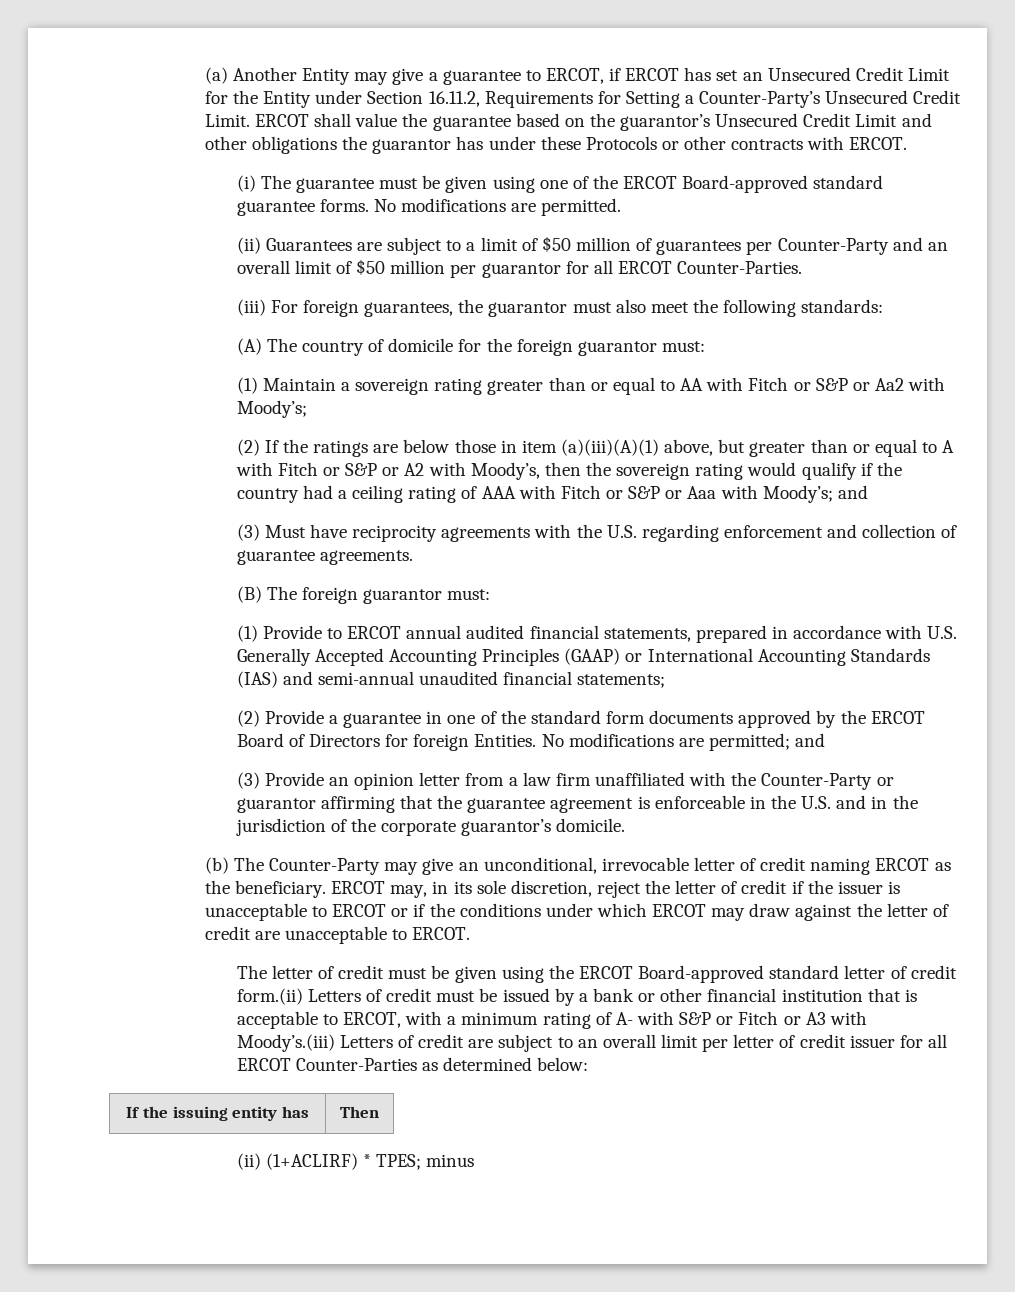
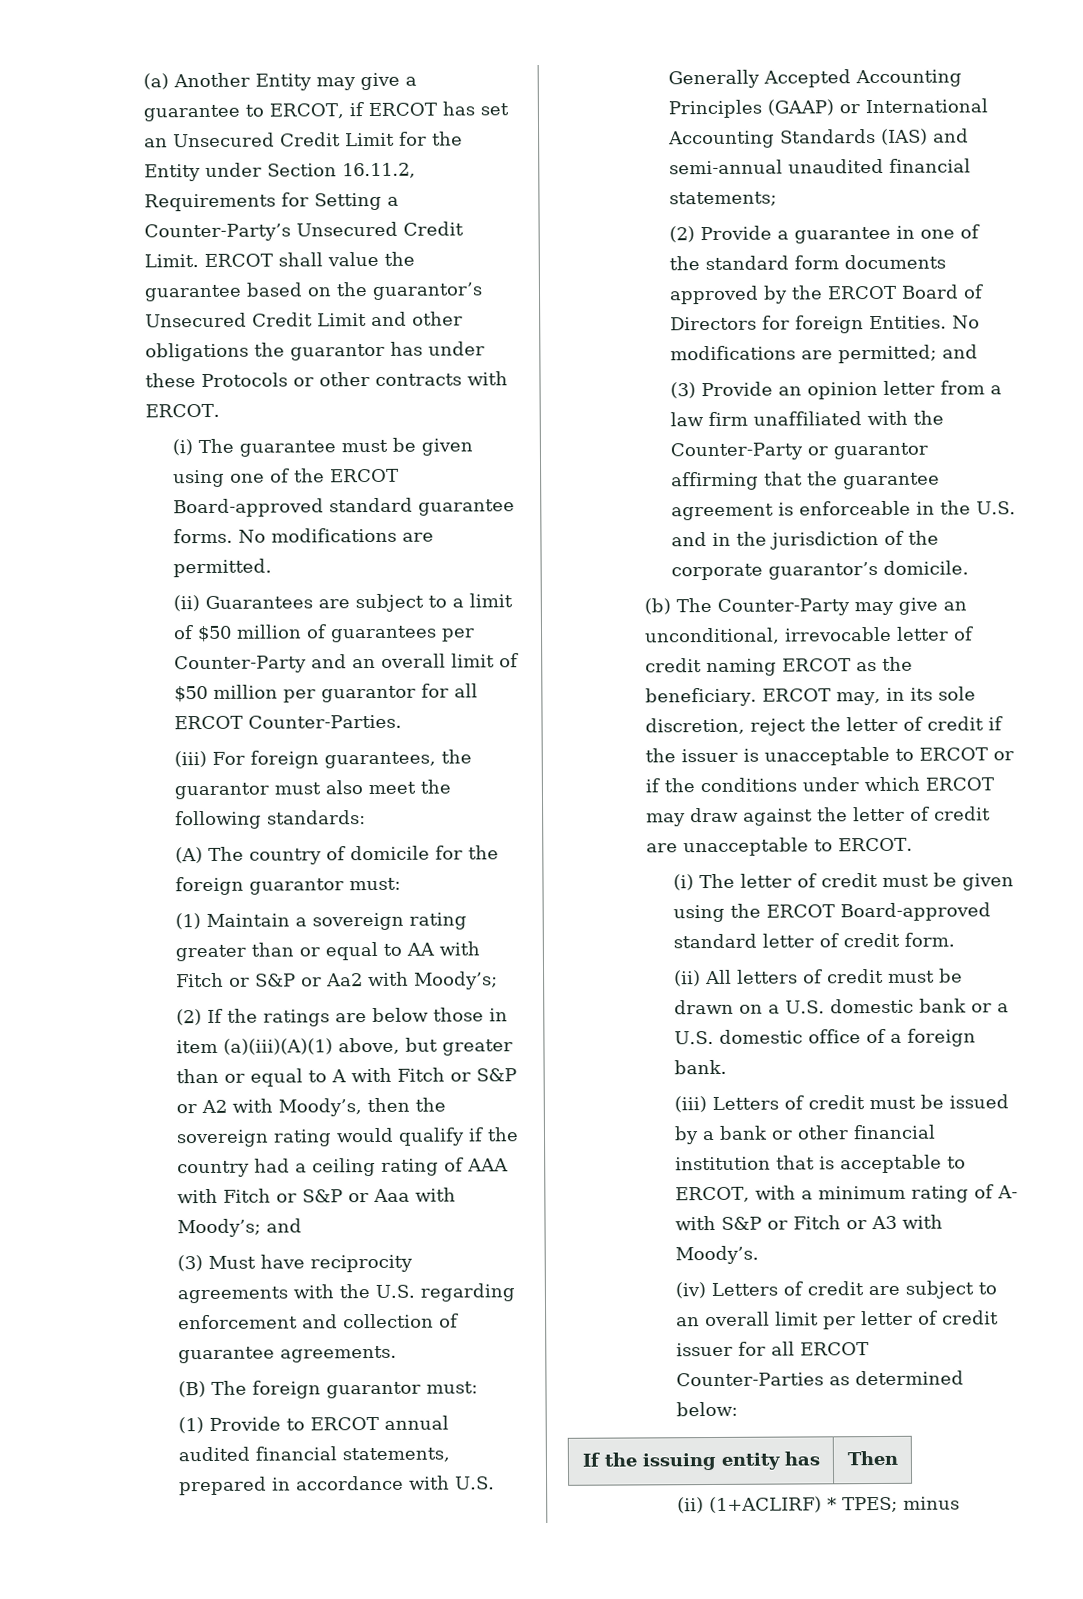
- The letter of credit must be given using the ERCOT Board-approved standard letter of credit form.(ii) Letters of credit must be issued by a bank or other financial institution that is acceptable to ERCOT, with a minimum rating of A- with S&P or Fitch or A3 with Moody’s.(iii) Letters of credit are subject to an overall limit per letter of credit issuer for all ERCOT Counter-Parties as determined below:
+ (i) The letter of credit must be given using the ERCOT Board-approved standard letter of credit form.
+ (ii) All letters of credit must be drawn on a U.S. domestic bank or a U.S. domestic office of a foreign bank.
+ (iii) Letters of credit must be issued by a bank or other financial institution that is acceptable to ERCOT, with a minimum rating of A- with S&P or Fitch or A3 with Moody’s.
+ (iv) Letters of credit are subject to an overall limit per letter of credit issuer for all ERCOT Counter-Parties as determined below:

